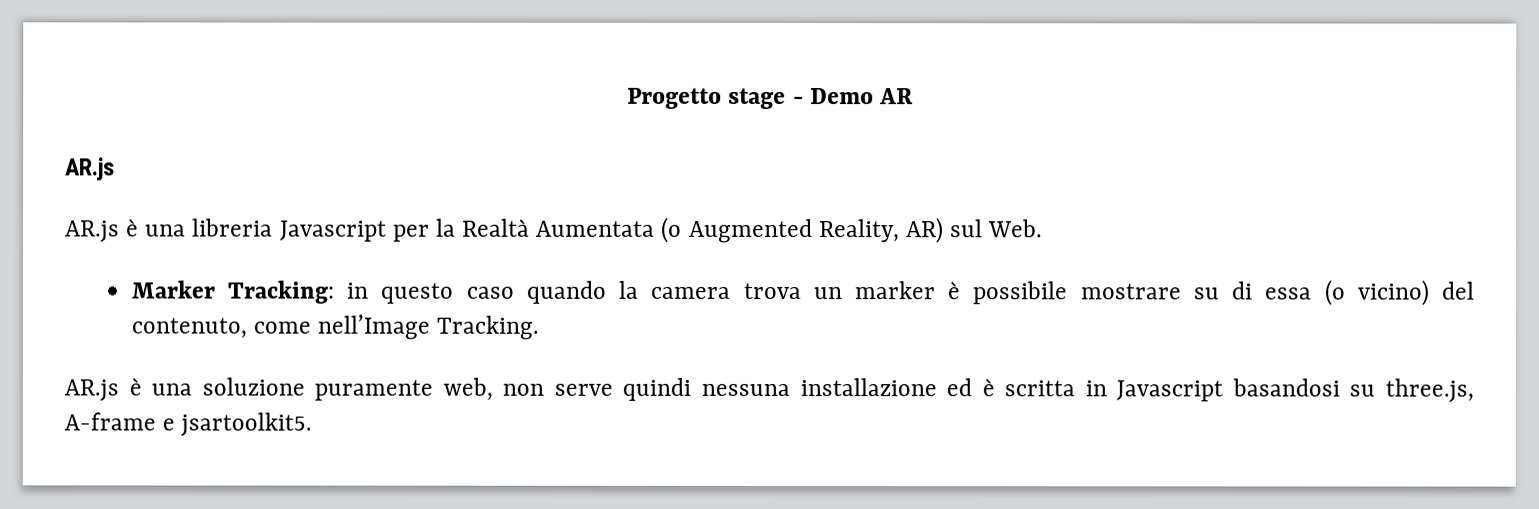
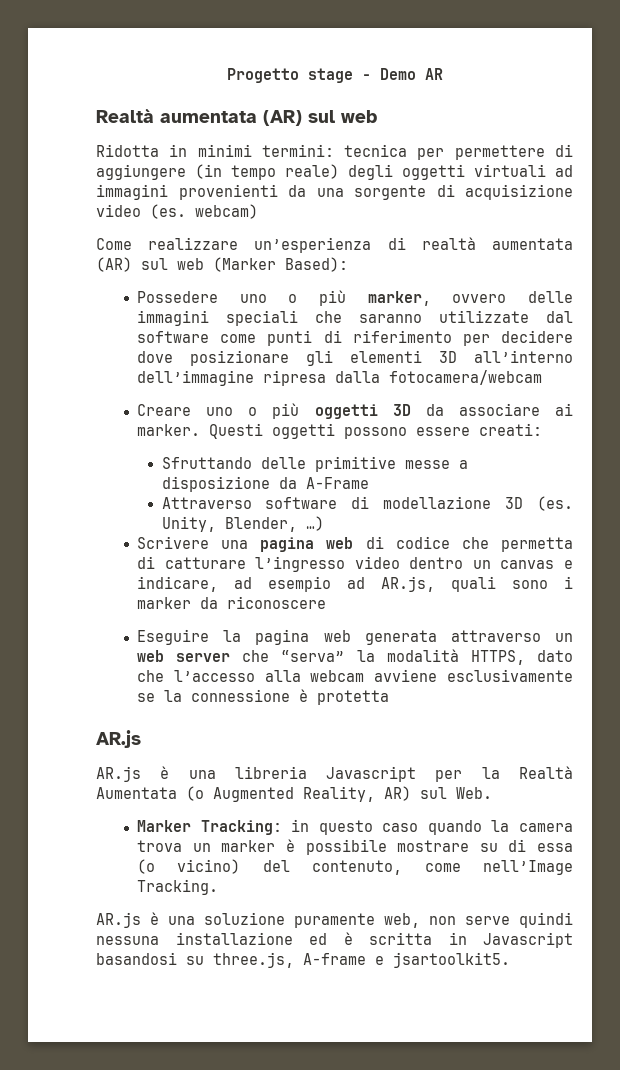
+ Realtà aumentata (AR) sul web
+ Ridotta in minimi termini: tecnica per permettere di aggiungere (in tempo reale) degli oggetti virtuali ad immagini provenienti da una sorgente di acquisizione video (es. webcam)
+ Come realizzare un’esperienza di realtà aumentata (AR) sul web (Marker Based):
+ Possedere uno o più marker, ovvero delle immagini speciali che saranno utilizzate dal software come punti di riferimento per decidere dove posizionare gli elementi 3D all’interno dell’immagine ripresa dalla fotocamera/webcam
+ Creare uno o più oggetti 3D da associare ai marker. Questi oggetti possono essere creati:
+ Sfruttando delle primitive messe a disposizione da A-Frame
+ Attraverso software di modellazione 3D (es. Unity, Blender, …)
+ Scrivere una pagina web di codice che permetta di catturare l’ingresso video dentro un canvas e indicare, ad esempio ad AR.js, quali sono i marker da riconoscere
+ Eseguire la pagina web generata attraverso un web server che “serva” la modalità HTTPS, dato che l’accesso alla webcam avviene esclusivamente se la connessione è protetta

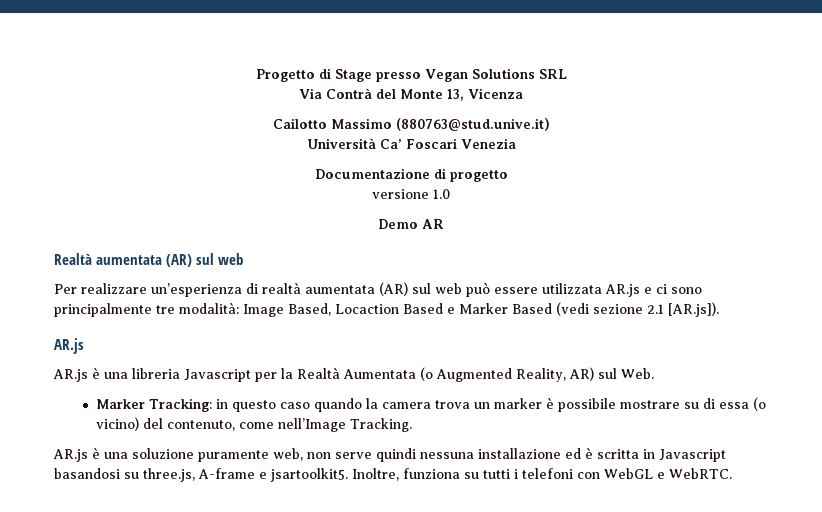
- Progetto stage - Demo AR
+ Progetto di Stage presso Vegan Solutions SRL
+ Via Contrà del Monte 13, Vicenza
+ Cailotto Massimo (880763@stud.unive.it)
+ Università Ca’ Foscari Venezia
+ Documentazione di progetto
+ versione 1.0
+ Demo AR
- Ridotta in minimi termini: tecnica per permettere di aggiungere (in tempo reale) degli oggetti virtuali ad immagini provenienti da una sorgente di acquisizione video (es. webcam)
- Come realizzare un’esperienza di realtà aumentata (AR) sul web (Marker Based):
- Possedere uno o più marker, ovvero delle immagini speciali che saranno utilizzate dal software come punti di riferimento per decidere dove posizionare gli elementi 3D all’interno dell’immagine ripresa dalla fotocamera/webcam
- Creare uno o più oggetti 3D da associare ai marker. Questi oggetti possono essere creati:
- Sfruttando delle primitive messe a disposizione da A-Frame
- Attraverso software di modellazione 3D (es. Unity, Blender, …)
- Scrivere una pagina web di codice che permetta di catturare l’ingresso video dentro un canvas e indicare, ad esempio ad AR.js, quali sono i marker da riconoscere
- Eseguire la pagina web generata attraverso un web server che “serva” la modalità HTTPS, dato che l’accesso alla webcam avviene esclusivamente se la connessione è protetta
+ Per realizzare un’esperienza di realtà aumentata (AR) sul web può essere utilizzata AR.js e ci sono principalmente tre modalità: Image Based, Locaction Based e Marker Based (vedi sezione 2.1 [AR.js]).
+ Inoltre, funziona su tutti i telefoni con WebGL e WebRTC.

